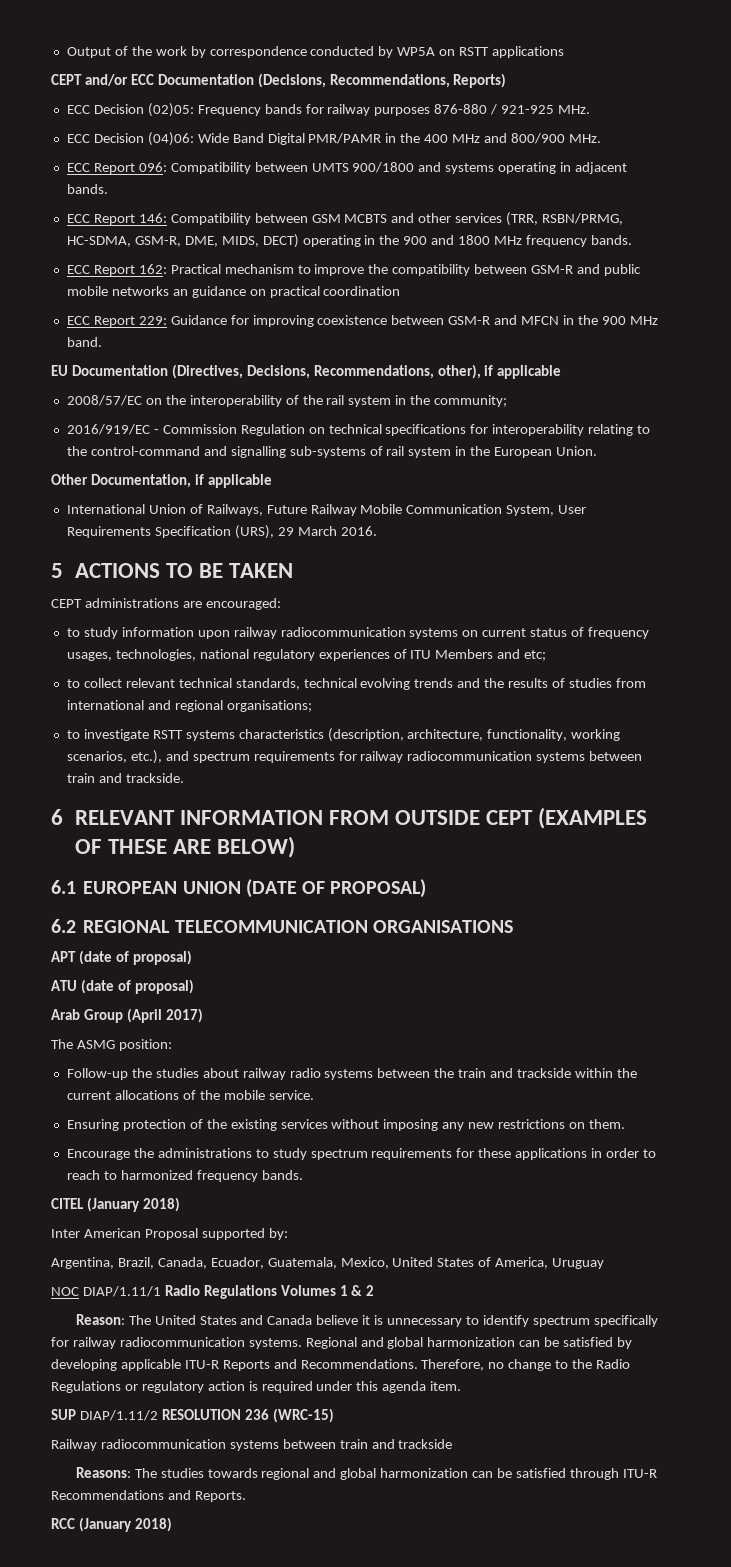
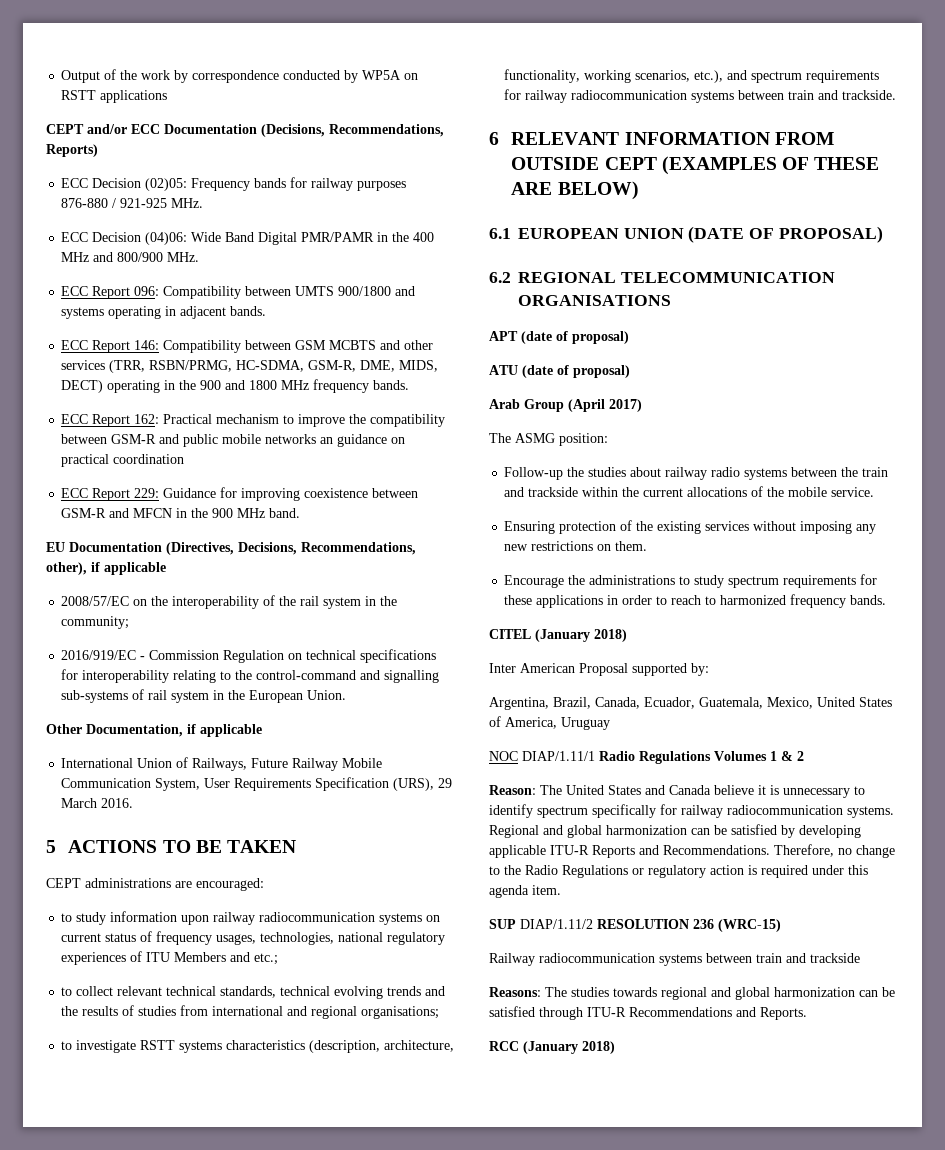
- to study information upon railway radiocommunication systems on current status of frequency usages, technologies, national regulatory experiences of ITU Members and etc;
+ to study information upon railway radiocommunication systems on current status of frequency usages, technologies, national regulatory experiences of ITU Members and etc.;

